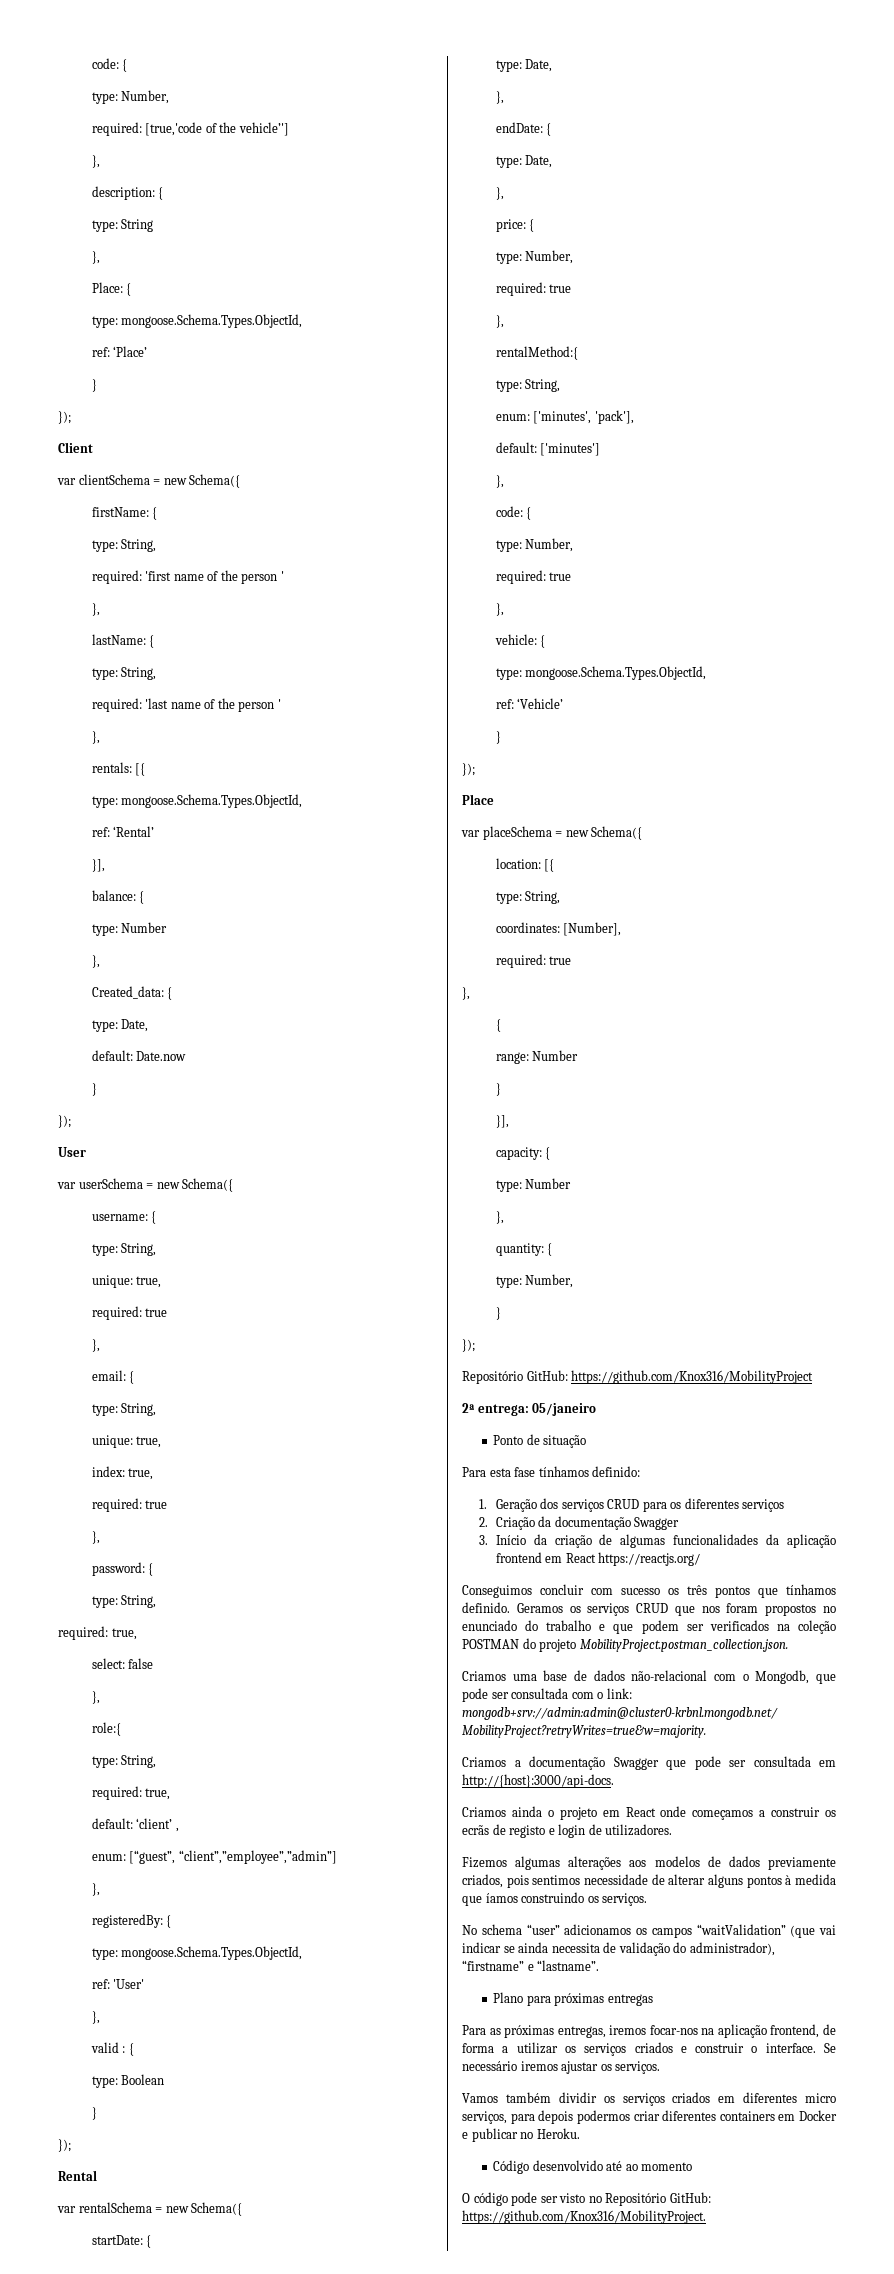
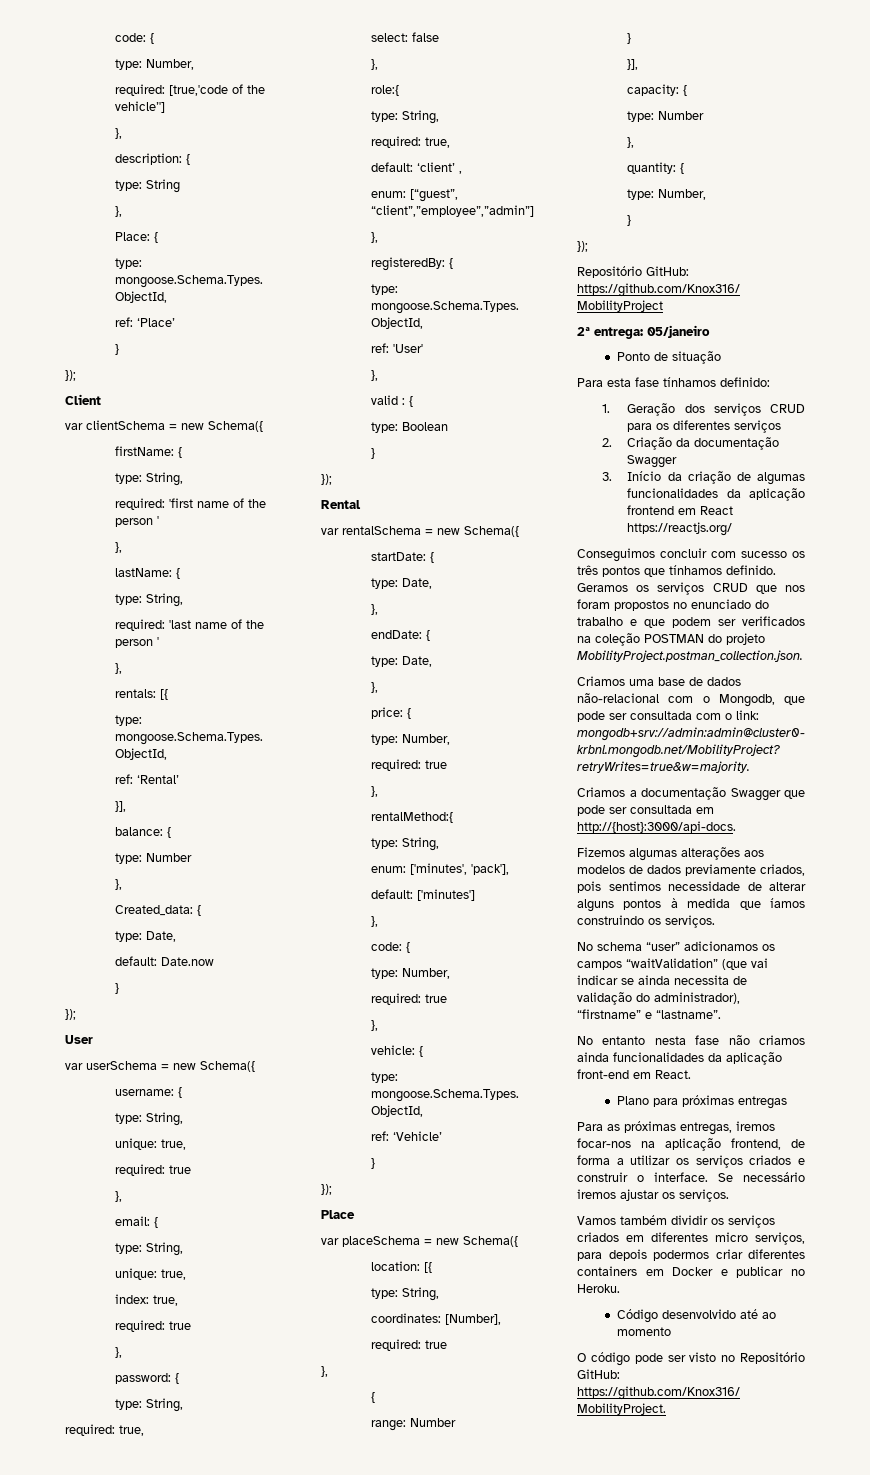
- Criamos ainda o projeto em React onde começamos a construir os ecrãs de registo e login de utilizadores.
+ No entanto nesta fase não criamos ainda funcionalidades da aplicação front-end em React.

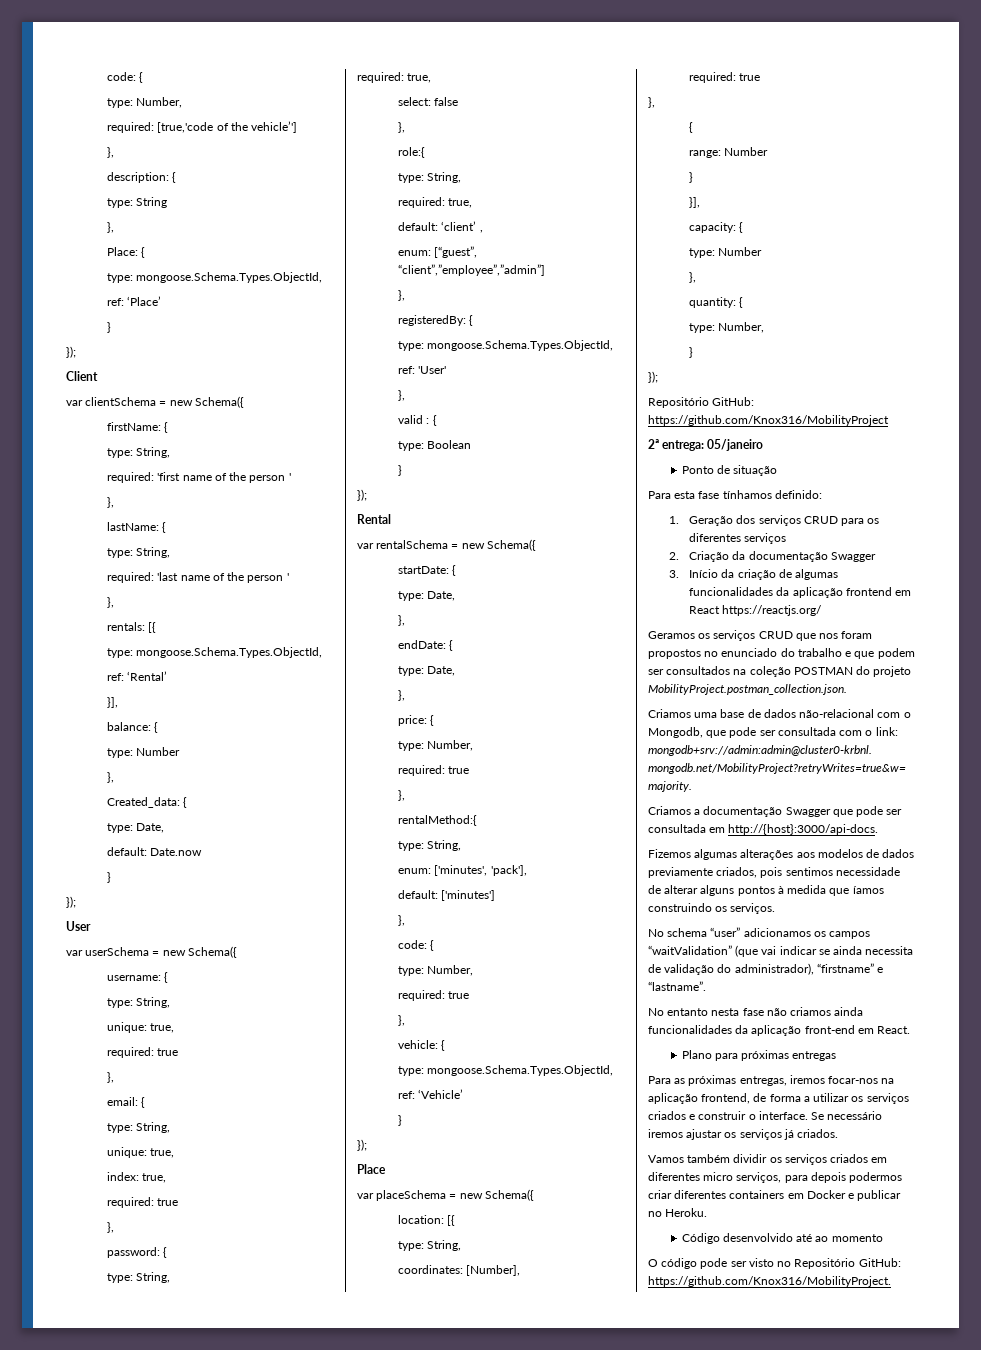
- Conseguimos concluir com sucesso os três pontos que tínhamos definido. Geramos os serviços CRUD que nos foram propostos no enunciado do trabalho e que podem ser verificados na coleção POSTMAN do projeto MobilityProject.postman_collection.json.
+ Geramos os serviços CRUD que nos foram propostos no enunciado do trabalho e que podem ser consultados na coleção POSTMAN do projeto MobilityProject.postman_collection.json.
- Se necessário iremos ajustar os serviços.
+ Se necessário iremos ajustar os serviços já criados.

